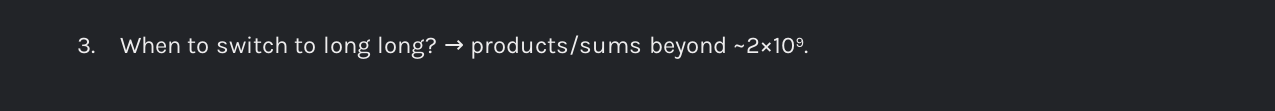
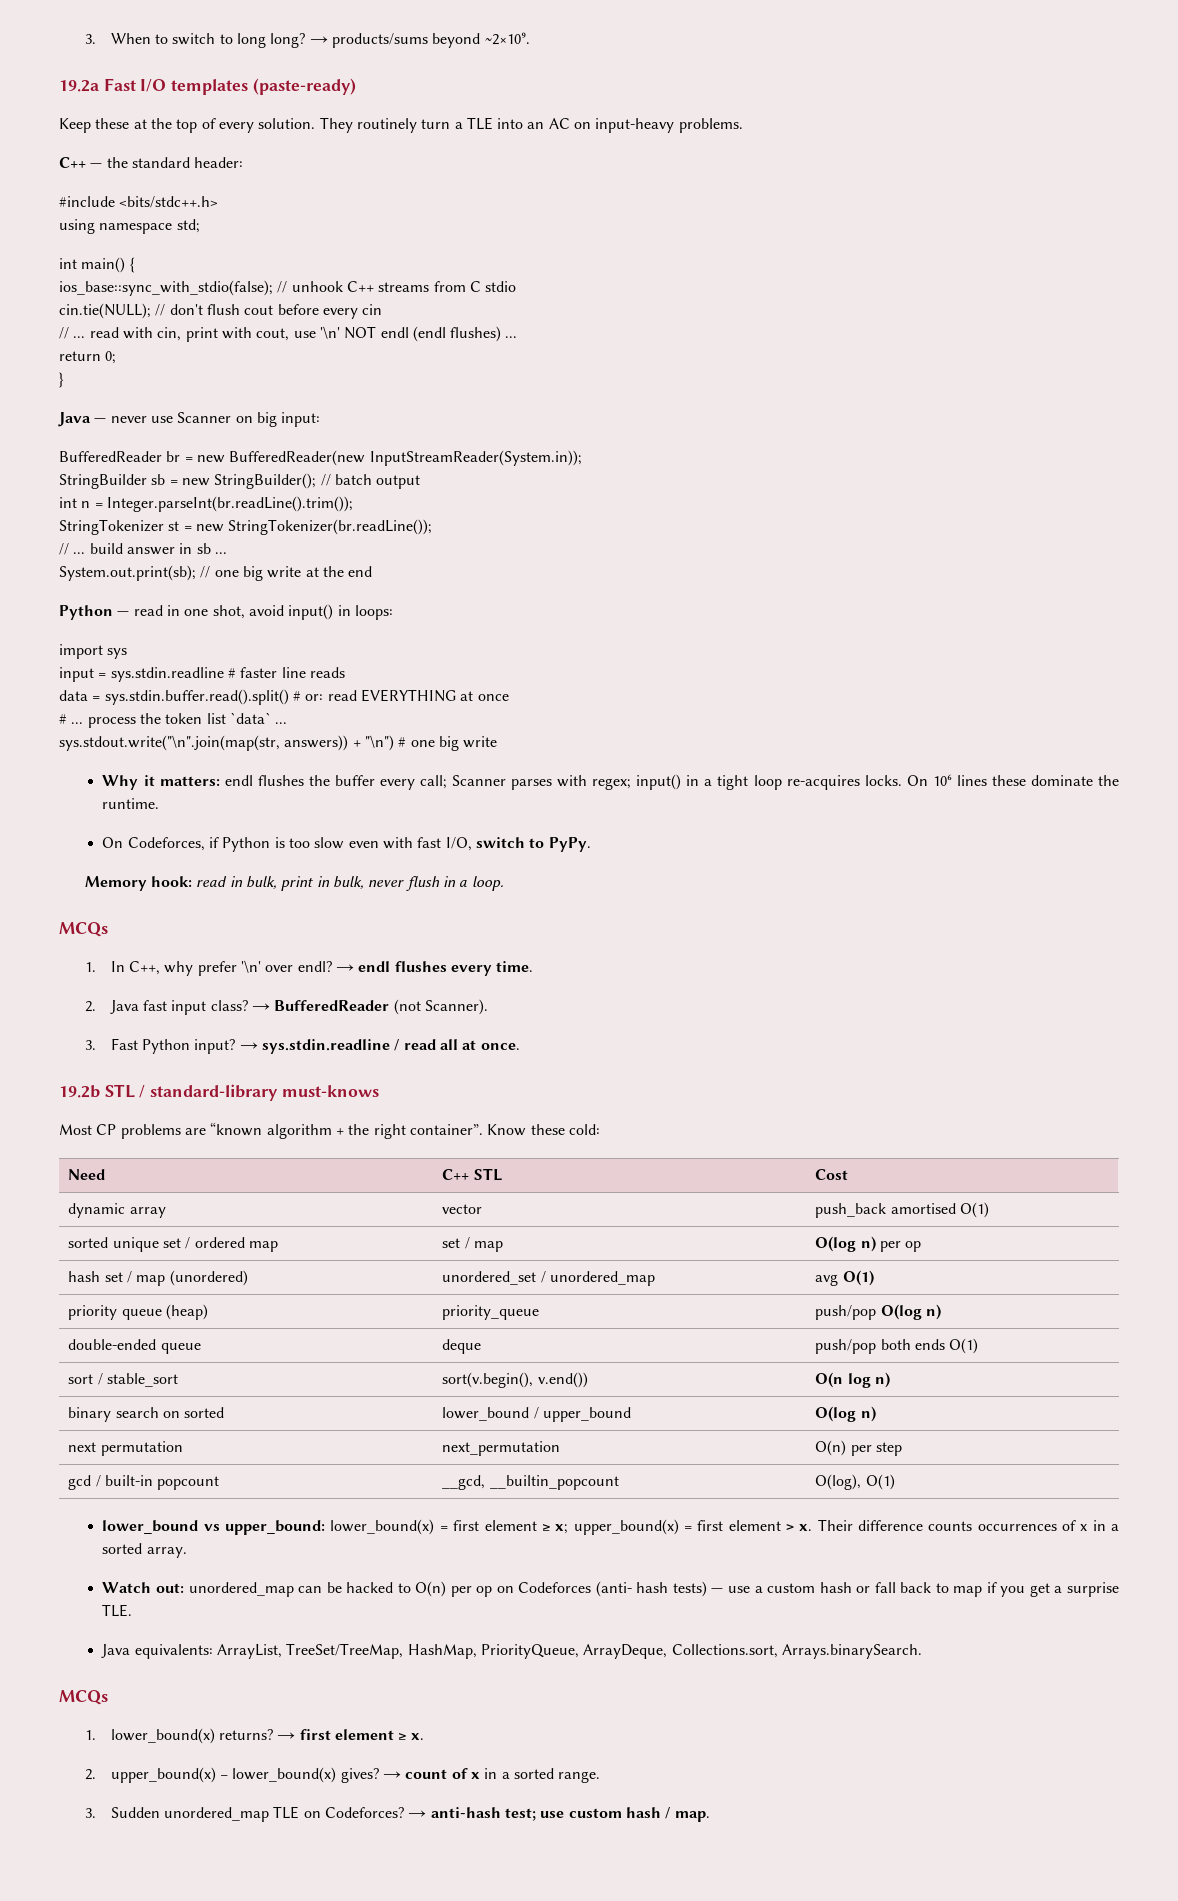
+ 19.2a Fast I/O templates (paste-ready)
+ Keep these at the top of every solution. They routinely turn a TLE into an AC on input-heavy problems.
+ C++ — the standard header:
+ #include <bits/stdc++.h>
+ using namespace std;
+ int main() {
+ ios_base::sync_with_stdio(false); // unhook C++ streams from C stdio
+ cin.tie(NULL); // don't flush cout before every cin
+ // ... read with cin, print with cout, use '\n' NOT endl (endl flushes) ...
+ return 0;
+ }
+ Java — never use Scanner on big input:
+ BufferedReader br = new BufferedReader(new InputStreamReader(System.in));
+ StringBuilder sb = new StringBuilder(); // batch output
+ int n = Integer.parseInt(br.readLine().trim());
+ StringTokenizer st = new StringTokenizer(br.readLine());
+ // ... build answer in sb ...
+ System.out.print(sb); // one big write at the end
+ Python — read in one shot, avoid input() in loops:
+ import sys
+ input = sys.stdin.readline # faster line reads
+ data = sys.stdin.buffer.read().split() # or: read EVERYTHING at once
+ # ... process the token list `data` ...
+ sys.stdout.write("\n".join(map(str, answers)) + "\n") # one big write
+ Why it matters: endl flushes the buffer every call; Scanner parses with regex; input() in a tight loop re-acquires locks. On 10⁶ lines these dominate the runtime.
+ On Codeforces, if Python is too slow even with fast I/O, switch to PyPy.
+ Memory hook: read in bulk, print in bulk, never flush in a loop.
+ MCQs
+ 1. In C++, why prefer '\n' over endl? → endl flushes every time.
+ 2. Java fast input class? → BufferedReader (not Scanner).
+ 3. Fast Python input? → sys.stdin.readline / read all at once.
+ 19.2b STL / standard-library must-knows
+ Most CP problems are “known algorithm + the right container”. Know these cold:
+ Need | C++ STL | Cost
+ dynamic array | vector | push_back amortised O(1)
+ sorted unique set / ordered map | set / map | O(log n) per op
+ hash set / map (unordered) | unordered_set / unordered_map | avg O(1)
+ priority queue (heap) | priority_queue | push/pop O(log n)
+ double-ended queue | deque | push/pop both ends O(1)
+ sort / stable_sort | sort(v.begin(), v.end()) | O(n log n)
+ binary search on sorted | lower_bound / upper_bound | O(log n)
+ next permutation | next_permutation | O(n) per step
+ gcd / built-in popcount | __gcd, __builtin_popcount | O(log), O(1)
+ lower_bound vs upper_bound: lower_bound(x) = first element ≥ x; upper_bound(x) = first element > x. Their difference counts occurrences of x in a sorted array.
+ Watch out: unordered_map can be hacked to O(n) per op on Codeforces (anti- hash tests) — use a custom hash or fall back to map if you get a surprise TLE.
+ Java equivalents: ArrayList, TreeSet/TreeMap, HashMap, PriorityQueue, ArrayDeque, Collections.sort, Arrays.binarySearch.
+ MCQs
+ 1. lower_bound(x) returns? → first element ≥ x.
+ 2. upper_bound(x) − lower_bound(x) gives? → count of x in a sorted range.
+ 3. Sudden unordered_map TLE on Codeforces? → anti-hash test; use custom hash / map.

